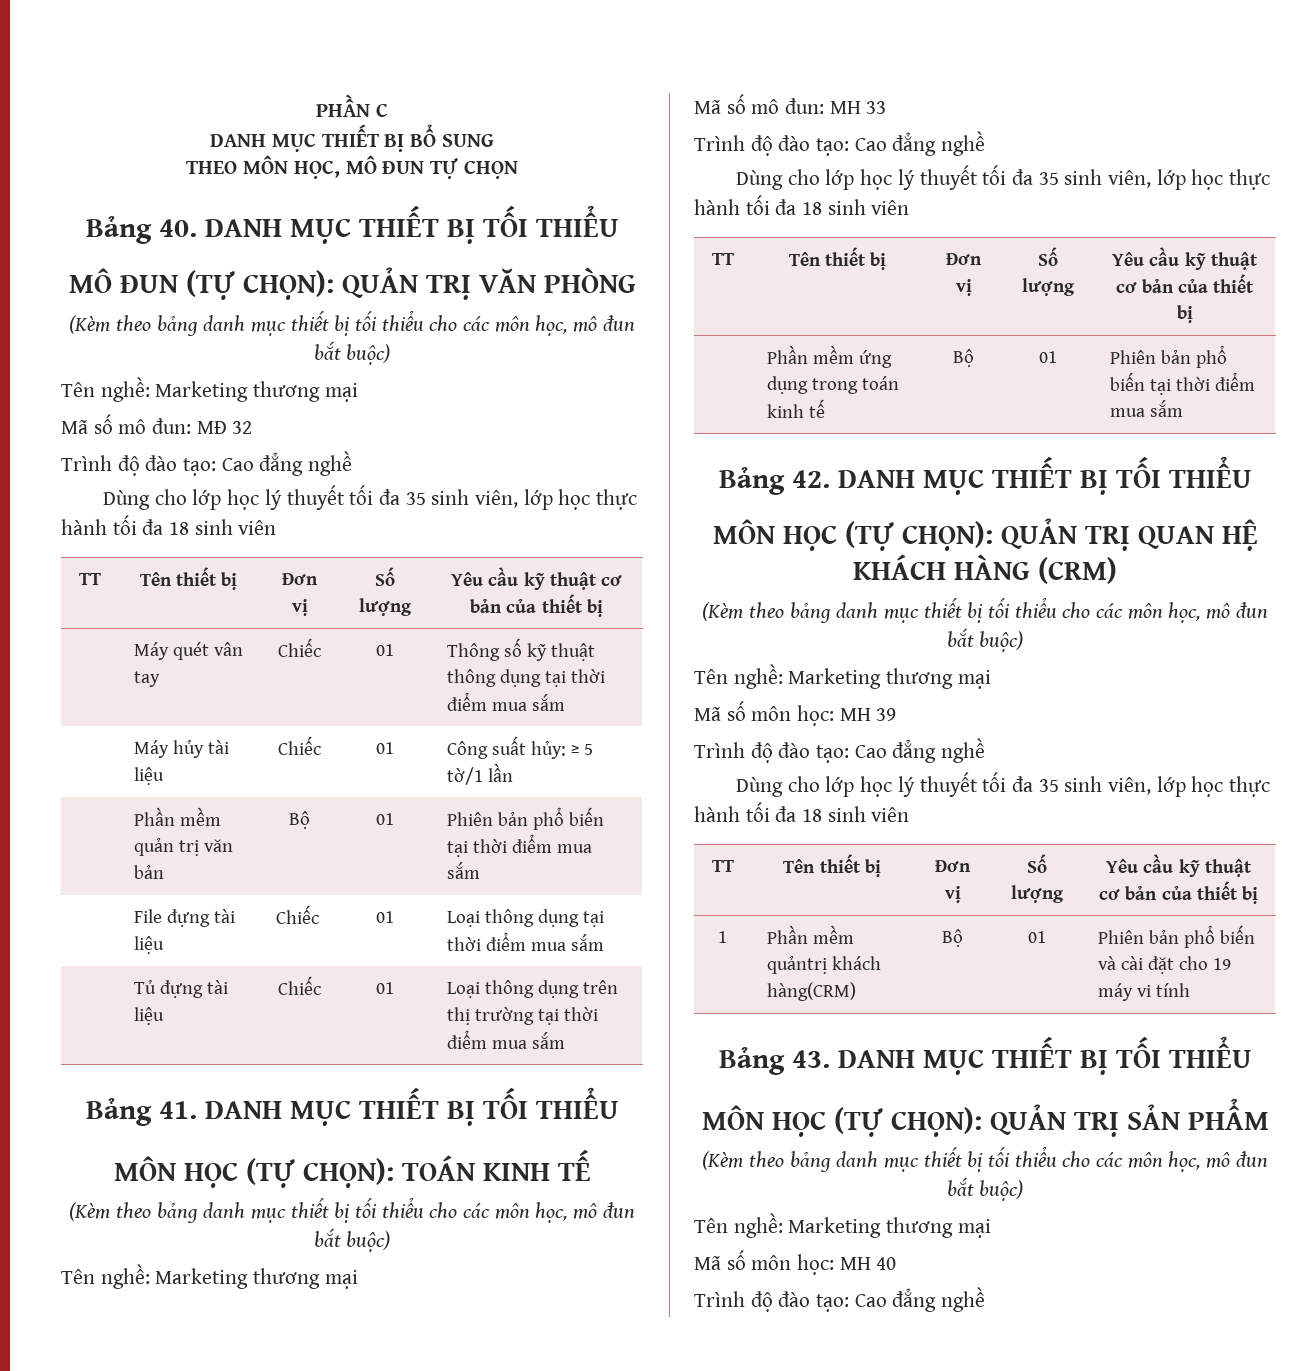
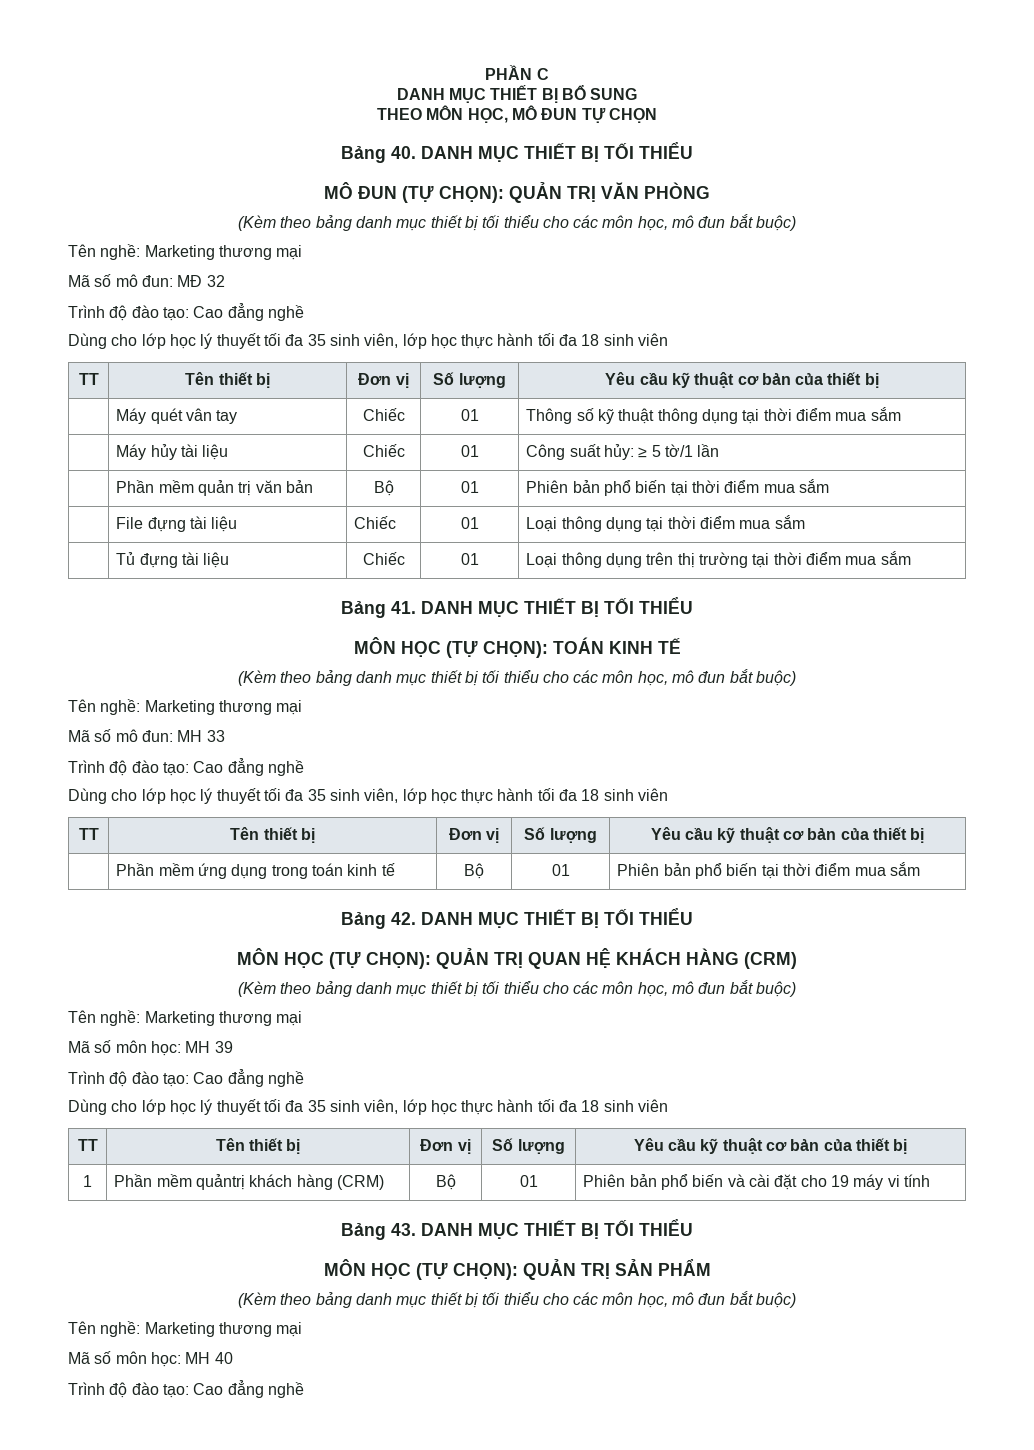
- 1 | Phần mềm quảntrị khách hàng(CRM) | Bộ | 01 | Phiên bản phổ biến và cài đặt cho 19 máy vi tính
+ 1 | Phần mềm quảntrị khách hàng (CRM) | Bộ | 01 | Phiên bản phổ biến và cài đặt cho 19 máy vi tính

